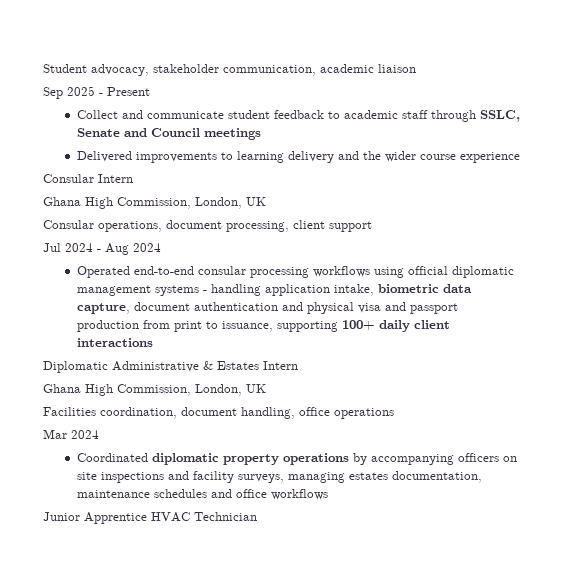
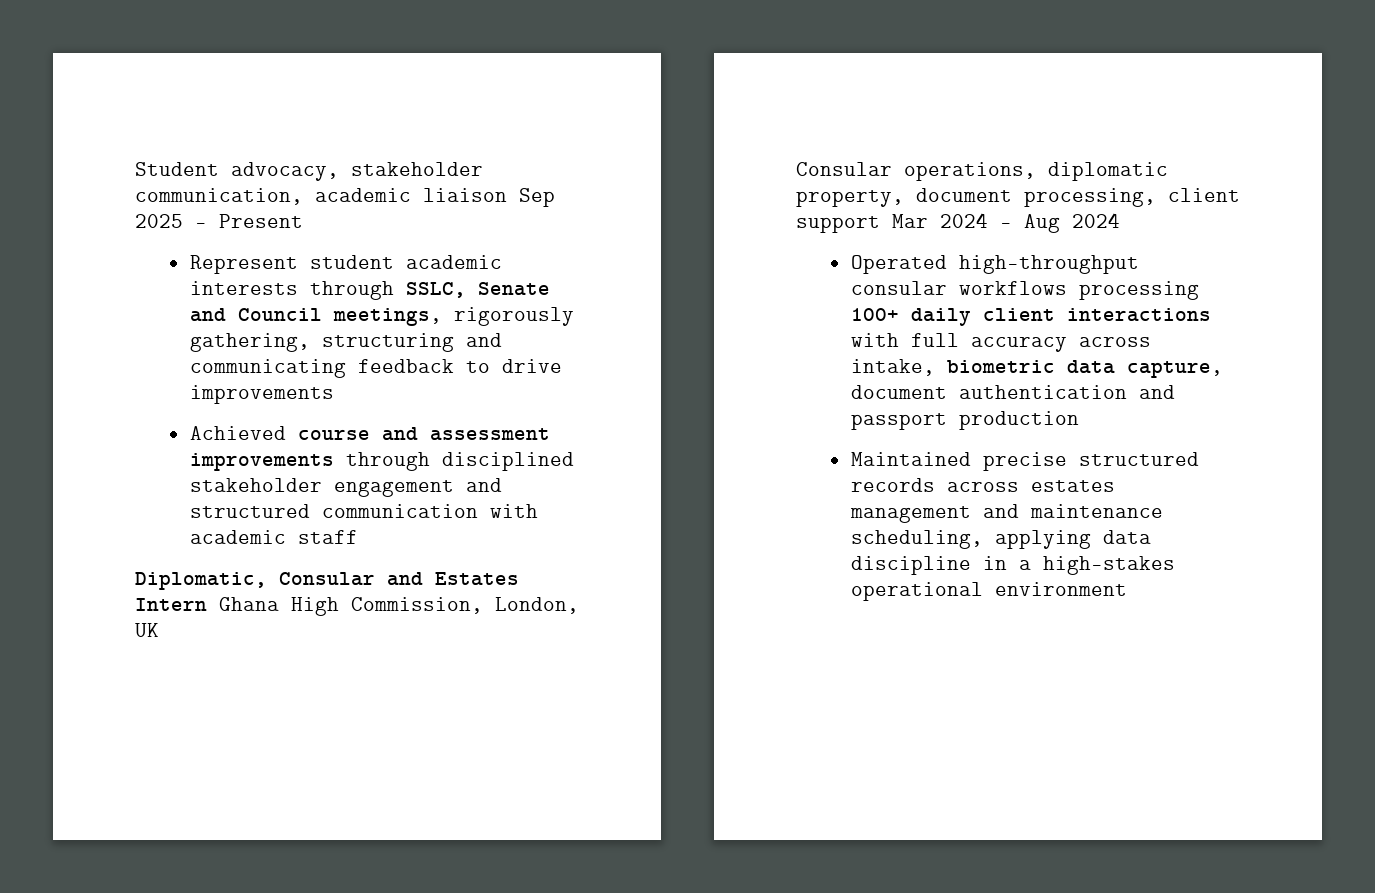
- Student advocacy, stakeholder communication, academic liaison
- Sep 2025 - Present
+ Student advocacy, stakeholder communication, academic liaison Sep 2025 - Present
- Collect and communicate student feedback to academic staff through SSLC, Senate and Council meetings
- Delivered improvements to learning delivery and the wider course experience
- Consular Intern
- Ghana High Commission, London, UK
+ Represent student academic interests through SSLC, Senate and Council meetings, rigorously gathering, structuring and communicating feedback to drive improvements
+ Achieved course and assessment improvements through disciplined stakeholder engagement and structured communication with academic staff
+ Diplomatic, Consular and Estates Intern Ghana High Commission, London, UK
- Consular operations, document processing, client support
- Jul 2024 - Aug 2024
+ Consular operations, diplomatic property, document processing, client support Mar 2024 - Aug 2024
- Operated end-to-end consular processing workflows using official diplomatic management systems - handling application intake, biometric data capture, document authentication and physical visa and passport production from print to issuance, supporting 100+ daily client interactions
- Diplomatic Administrative & Estates Intern
- Ghana High Commission, London, UK
- Facilities coordination, document handling, office operations
- Mar 2024
- Coordinated diplomatic property operations by accompanying officers on site inspections and facility surveys, managing estates documentation, maintenance schedules and office workflows
- Junior Apprentice HVAC Technician
+ Operated high-throughput consular workflows processing 100+ daily client interactions with full accuracy across intake, biometric data capture, document authentication and passport production
+ Maintained precise structured records across estates management and maintenance scheduling, applying data discipline in a high-stakes operational environment

